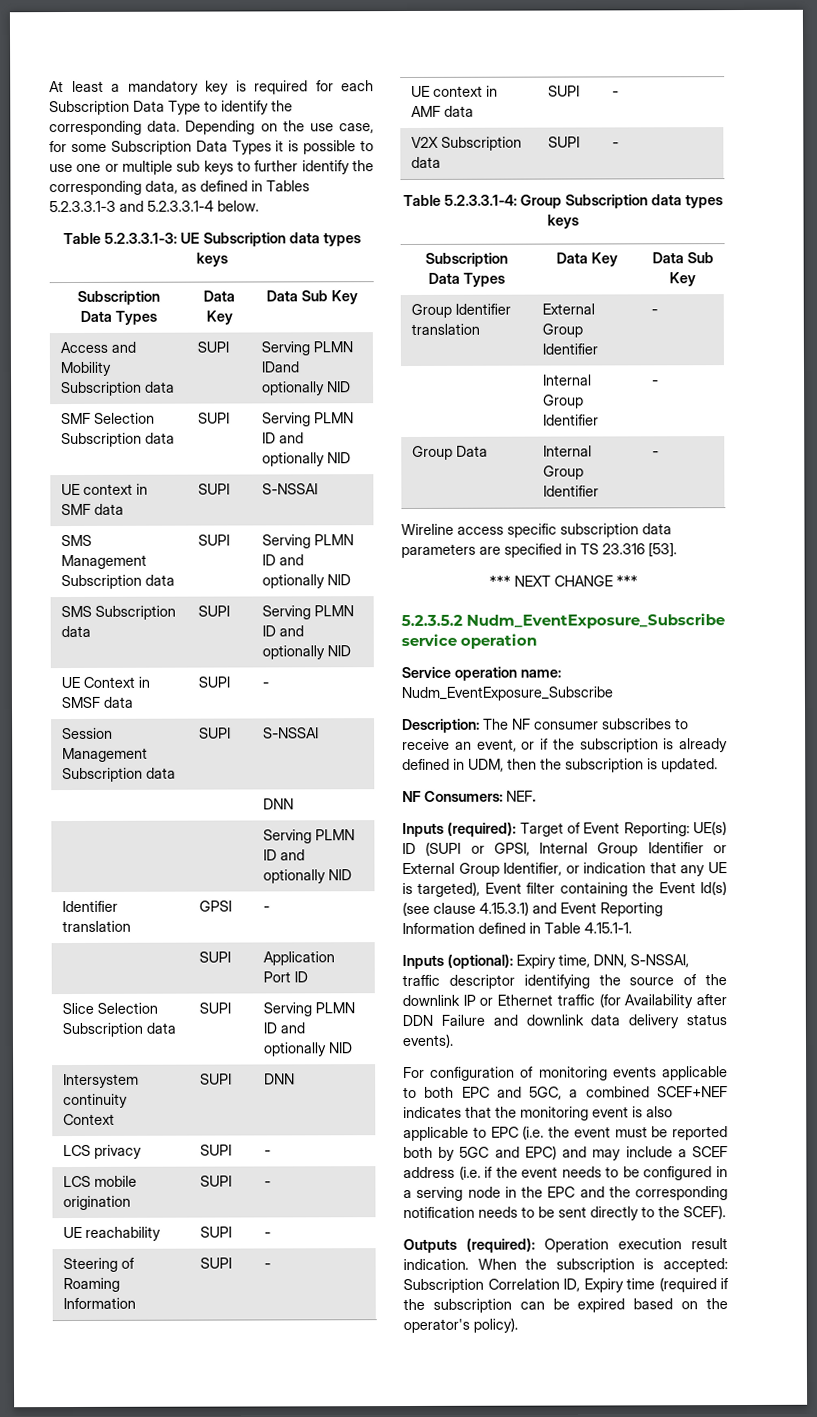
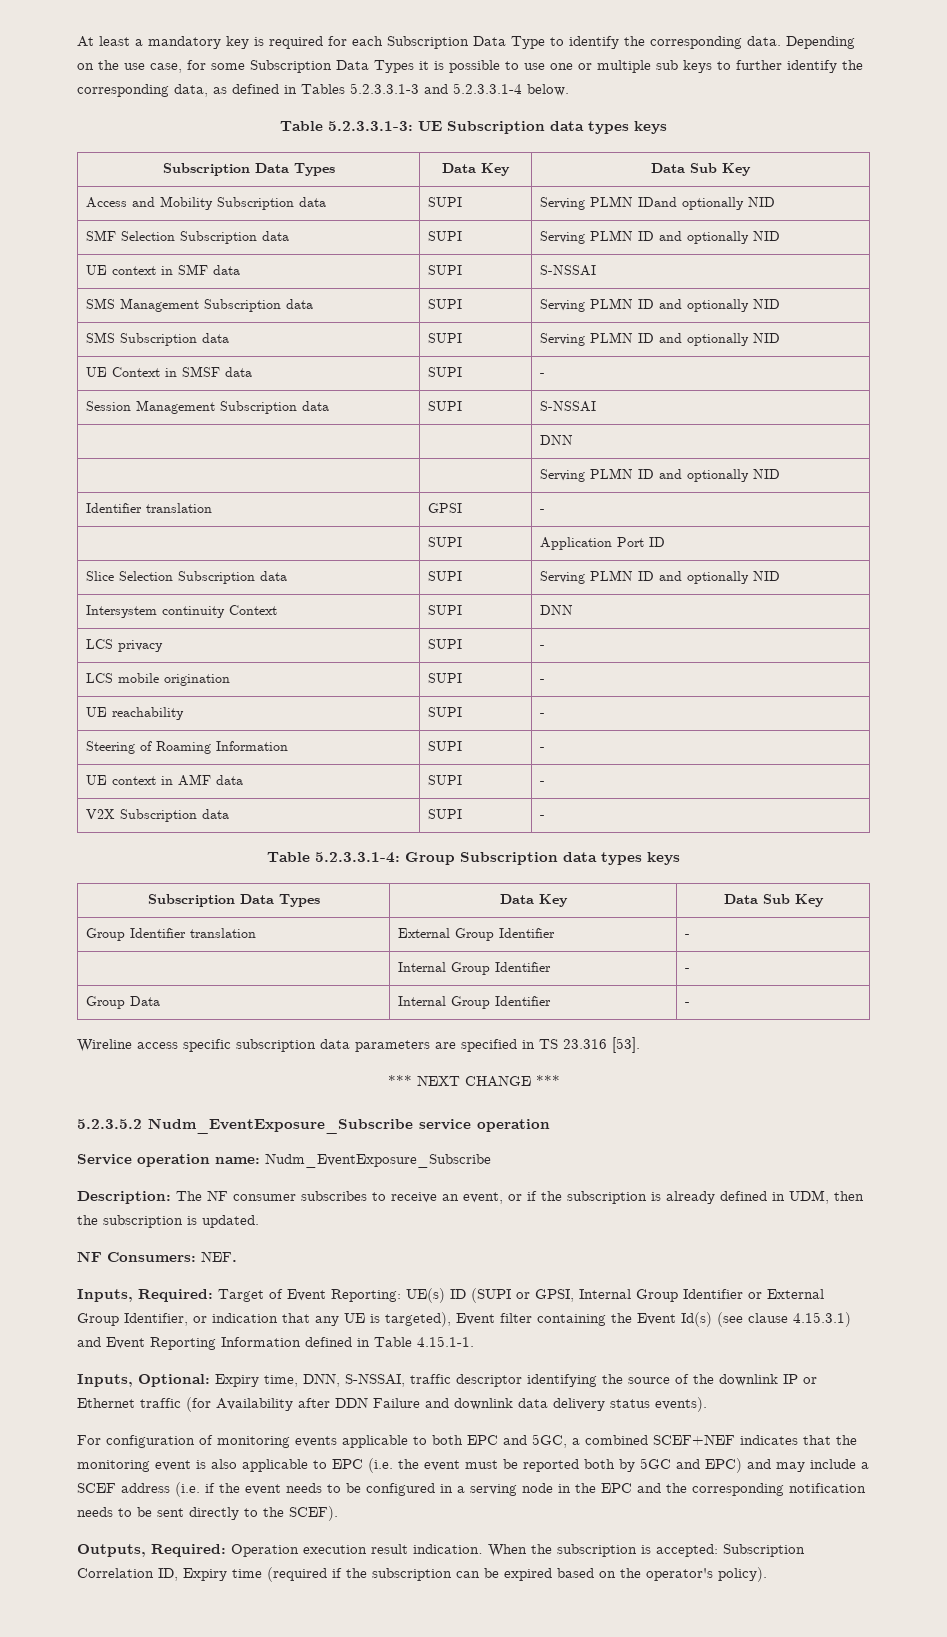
- Inputs (required): Target of Event Reporting: UE(s) ID (SUPI or GPSI, Internal Group Identifier or External Group Identifier, or indication that any UE is targeted), Event filter containing the Event Id(s) (see clause 4.15.3.1) and Event Reporting Information defined in Table 4.15.1-1.
+ Inputs, Required: Target of Event Reporting: UE(s) ID (SUPI or GPSI, Internal Group Identifier or External Group Identifier, or indication that any UE is targeted), Event filter containing the Event Id(s) (see clause 4.15.3.1) and Event Reporting Information defined in Table 4.15.1-1.
- Inputs (optional): Expiry time, DNN, S-NSSAI, traffic descriptor identifying the source of the downlink IP or Ethernet traffic (for Availability after DDN Failure and downlink data delivery status events).
+ Inputs, Optional: Expiry time, DNN, S-NSSAI, traffic descriptor identifying the source of the downlink IP or Ethernet traffic (for Availability after DDN Failure and downlink data delivery status events).
- Outputs (required): Operation execution result indication.
+ Outputs, Required: Operation execution result indication.

